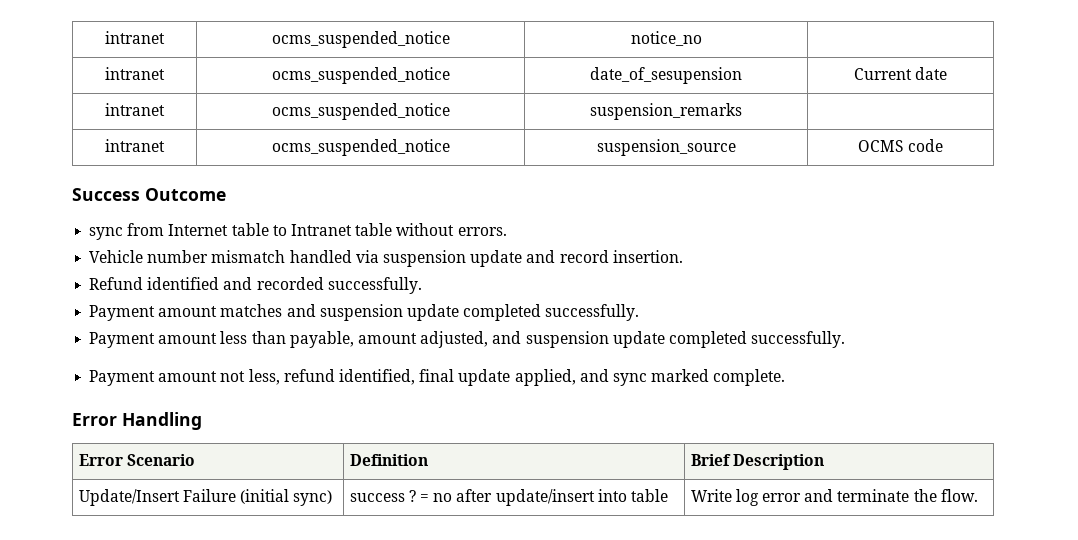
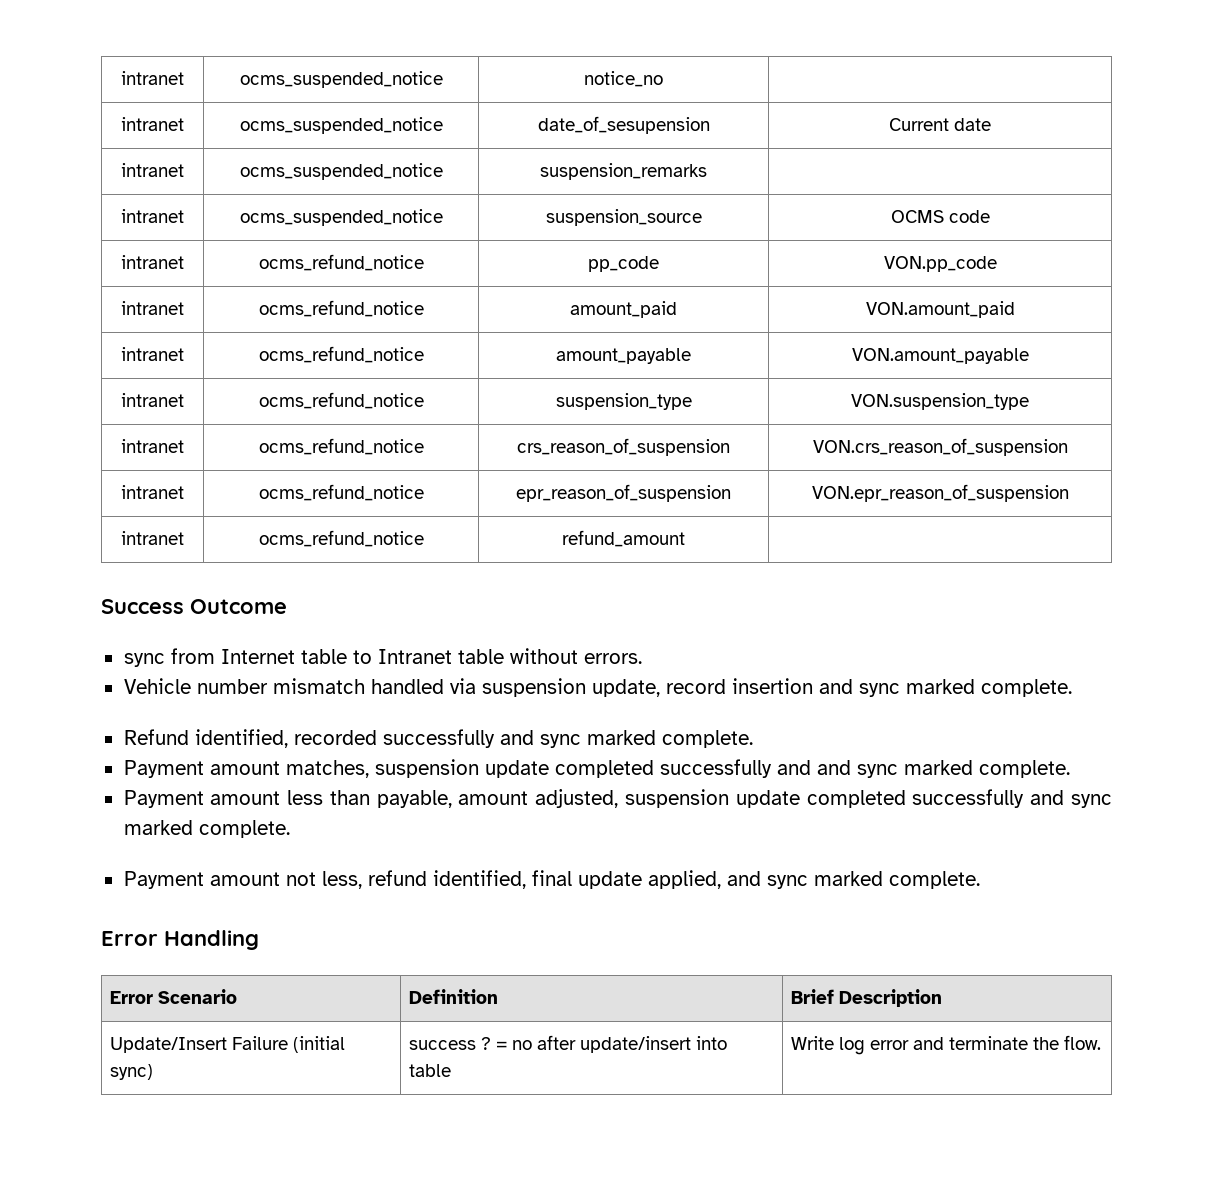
+ intranet | ocms_refund_notice | pp_code | VON.pp_code
+ intranet | ocms_refund_notice | amount_paid | VON.amount_paid
+ intranet | ocms_refund_notice | amount_payable | VON.amount_payable
+ intranet | ocms_refund_notice | suspension_type | VON.suspension_type
+ intranet | ocms_refund_notice | crs_reason_of_suspension | VON.crs_reason_of_suspension
+ intranet | ocms_refund_notice | epr_reason_of_suspension | VON.epr_reason_of_suspension
+ intranet | ocms_refund_notice | refund_amount |
- Vehicle number mismatch handled via suspension update and record insertion.
- Refund identified and recorded successfully.
- Payment amount matches and suspension update completed successfully.
+ Vehicle number mismatch handled via suspension update, record insertion and sync marked complete.
+ Refund identified, recorded successfully and sync marked complete.
+ Payment amount matches, suspension update completed successfully and and sync marked complete.
- Payment amount less than payable, amount adjusted, and suspension update completed successfully.
+ Payment amount less than payable, amount adjusted, suspension update completed successfully and sync marked complete.

